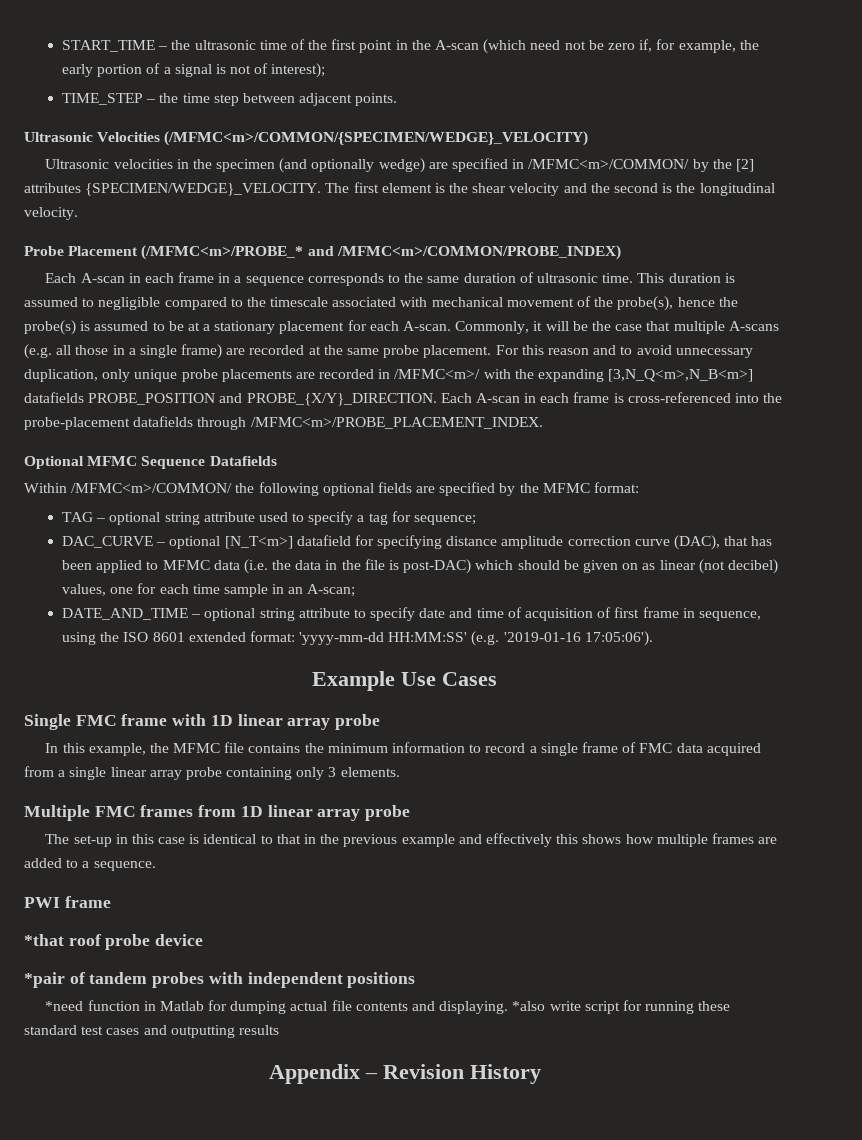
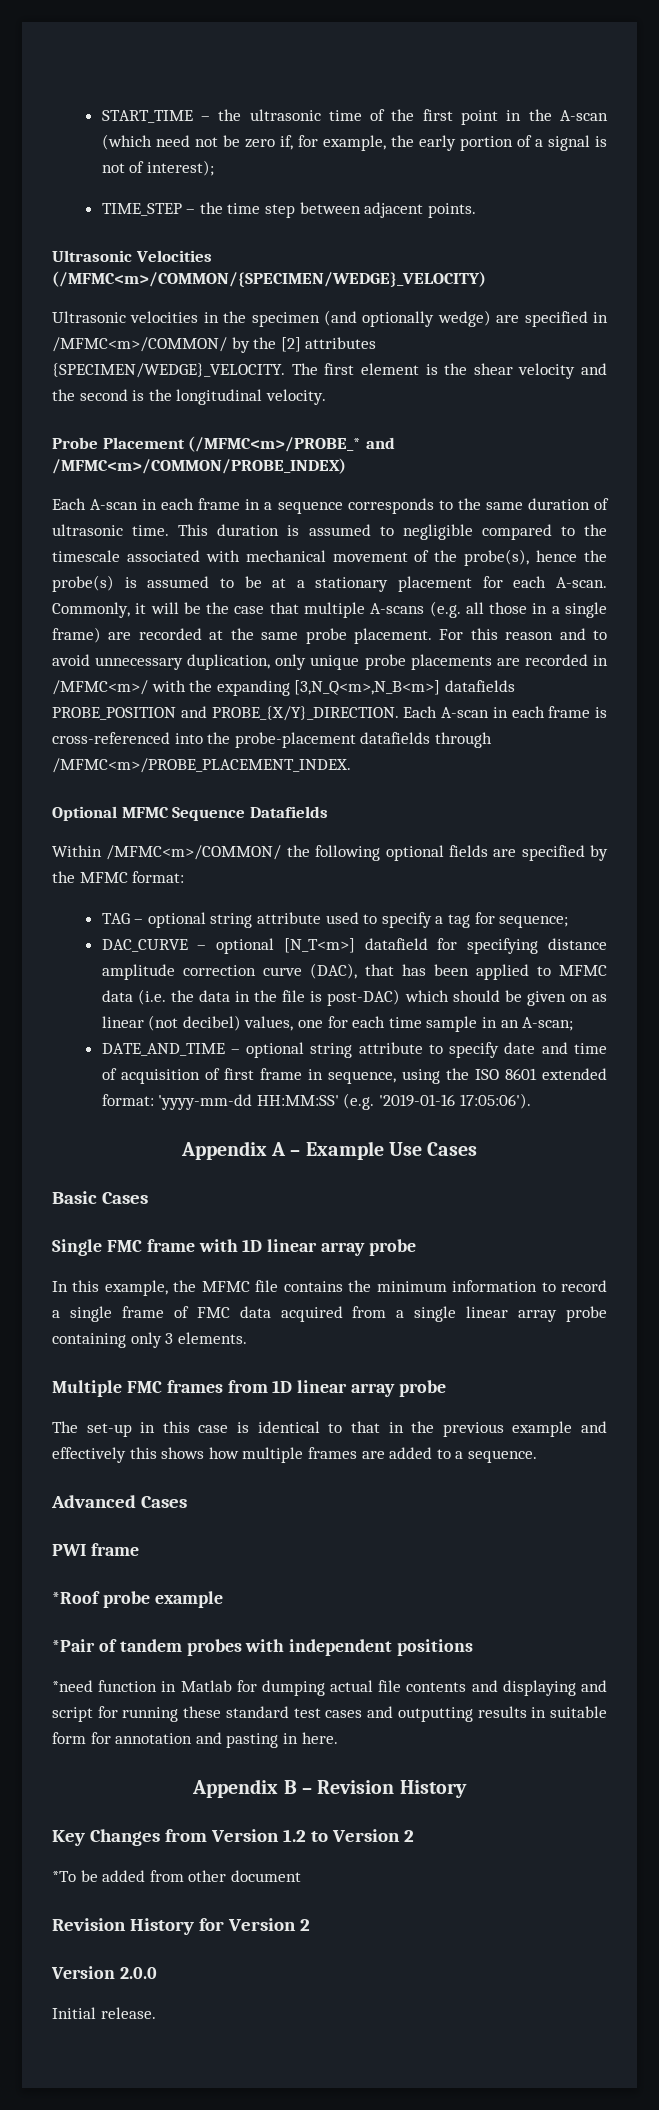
- Example Use Cases
+ Appendix A – Example Use Cases
+ Basic Cases
+ Advanced Cases
- *that roof probe device
- *pair of tandem probes with independent positions
+ *Roof probe example
+ *Pair of tandem probes with independent positions
- *need function in Matlab for dumping actual file contents and displaying. *also write script for running these standard test cases and outputting results
- Appendix – Revision History
+ *need function in Matlab for dumping actual file contents and displaying and script for running these standard test cases and outputting results in suitable form for annotation and pasting in here.
+ Appendix B – Revision History
+ Key Changes from Version 1.2 to Version 2
+ *To be added from other document
+ Revision History for Version 2
+ Version 2.0.0
+ Initial release.

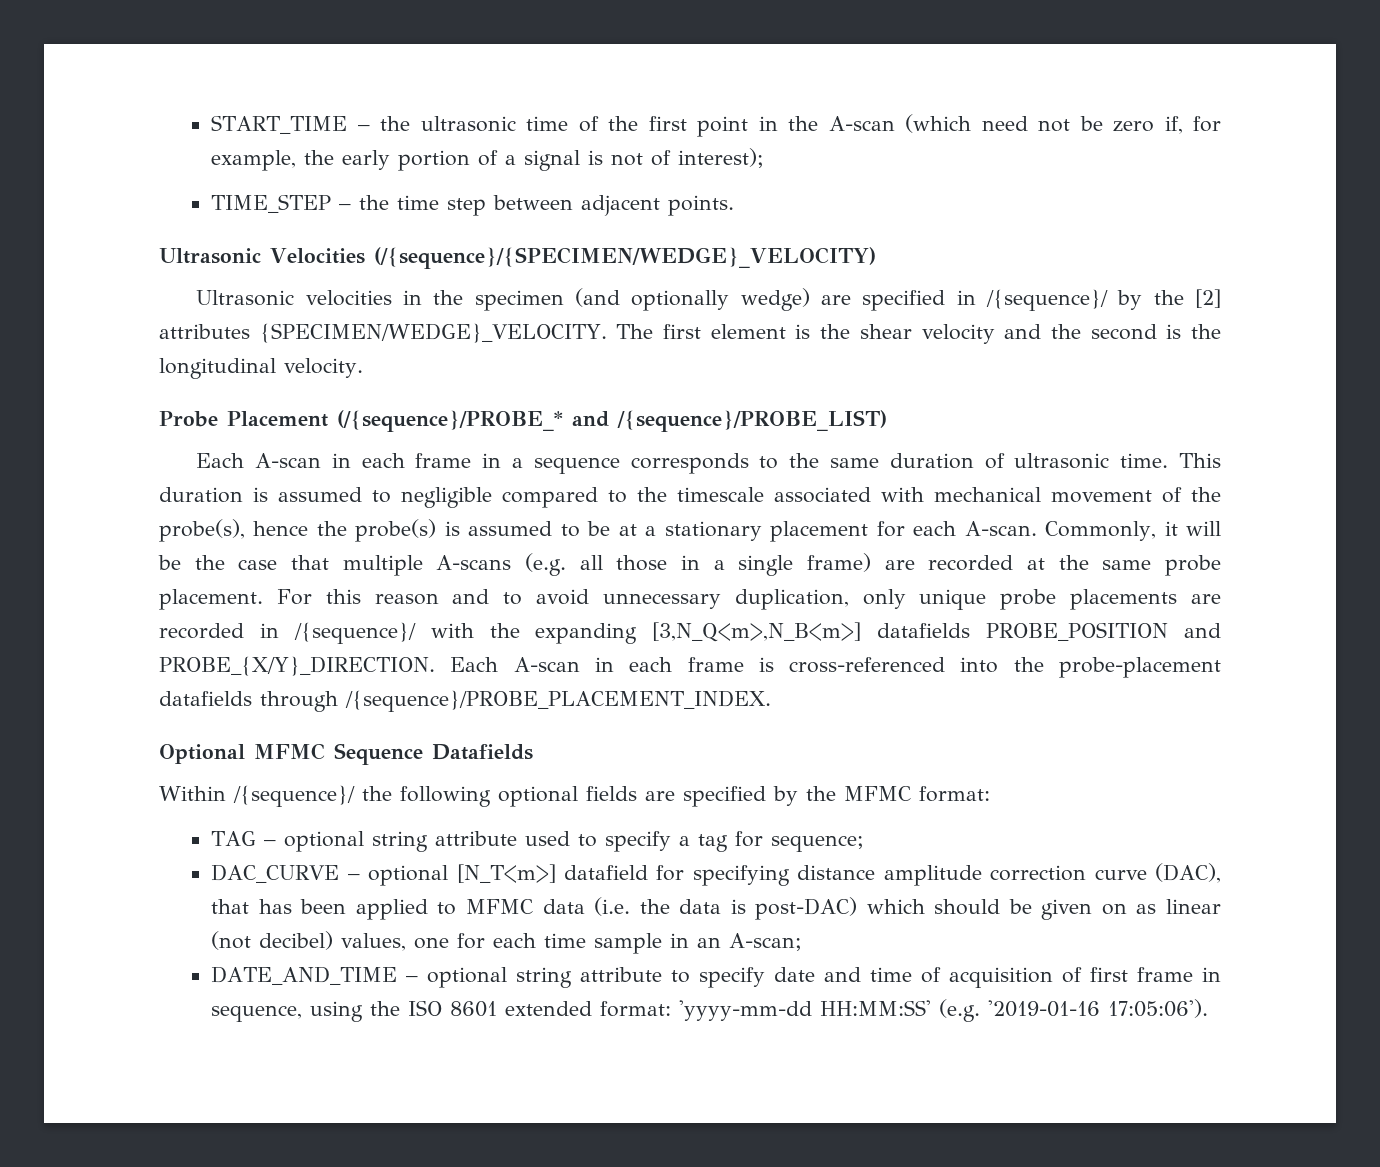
- Ultrasonic Velocities (/MFMC<m>/COMMON/{SPECIMEN/WEDGE}_VELOCITY)
+ Ultrasonic Velocities (/{sequence}/{SPECIMEN/WEDGE}_VELOCITY)
- Ultrasonic velocities in the specimen (and optionally wedge) are specified in /MFMC<m>/COMMON/ by the [2] attributes {SPECIMEN/WEDGE}_VELOCITY.
+ Ultrasonic velocities in the specimen (and optionally wedge) are specified in /{sequence}/ by the [2] attributes {SPECIMEN/WEDGE}_VELOCITY.
- Probe Placement (/MFMC<m>/PROBE_* and /MFMC<m>/COMMON/PROBE_INDEX)
+ Probe Placement (/{sequence}/PROBE_* and /{sequence}/PROBE_LIST)
- For this reason and to avoid unnecessary duplication, only unique probe placements are recorded in /MFMC<m>/ with the expanding [3,N_Q<m>,N_B<m>] datafields PROBE_POSITION and PROBE_{X/Y}_DIRECTION.
+ For this reason and to avoid unnecessary duplication, only unique probe placements are recorded in /{sequence}/ with the expanding [3,N_Q<m>,N_B<m>] datafields PROBE_POSITION and PROBE_{X/Y}_DIRECTION.
- Each A-scan in each frame is cross-referenced into the probe-placement datafields through /MFMC<m>/PROBE_PLACEMENT_INDEX.
+ Each A-scan in each frame is cross-referenced into the probe-placement datafields through /{sequence}/PROBE_PLACEMENT_INDEX.
- Within /MFMC<m>/COMMON/ the following optional fields are specified by the MFMC format:
+ Within /{sequence}/ the following optional fields are specified by the MFMC format:
- DAC_CURVE – optional [N_T<m>] datafield for specifying distance amplitude correction curve (DAC), that has been applied to MFMC data (i.e. the data in the file is post-DAC) which should be given on as linear (not decibel) values, one for each time sample in an A-scan;
+ DAC_CURVE – optional [N_T<m>] datafield for specifying distance amplitude correction curve (DAC), that has been applied to MFMC data (i.e. the data is post-DAC) which should be given on as linear (not decibel) values, one for each time sample in an A-scan;
- Appendix A – Example Use Cases
- Basic Cases
- Single FMC frame with 1D linear array probe
- In this example, the MFMC file contains the minimum information to record a single frame of FMC data acquired from a single linear array probe containing only 3 elements.
- Multiple FMC frames from 1D linear array probe
- The set-up in this case is identical to that in the previous example and effectively this shows how multiple frames are added to a sequence.
- Advanced Cases
- PWI frame
- *Roof probe example
- *Pair of tandem probes with independent positions
- *need function in Matlab for dumping actual file contents and displaying and script for running these standard test cases and outputting results in suitable form for annotation and pasting in here.
- Appendix B – Revision History
- Key Changes from Version 1.2 to Version 2
- *To be added from other document
- Revision History for Version 2
- Version 2.0.0
- Initial release.

